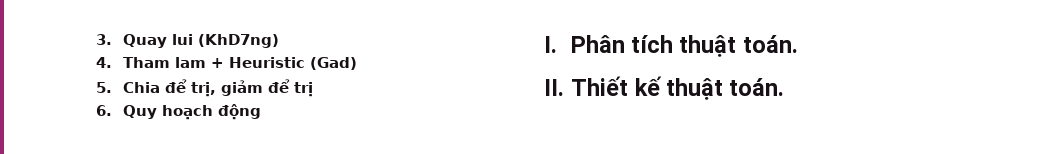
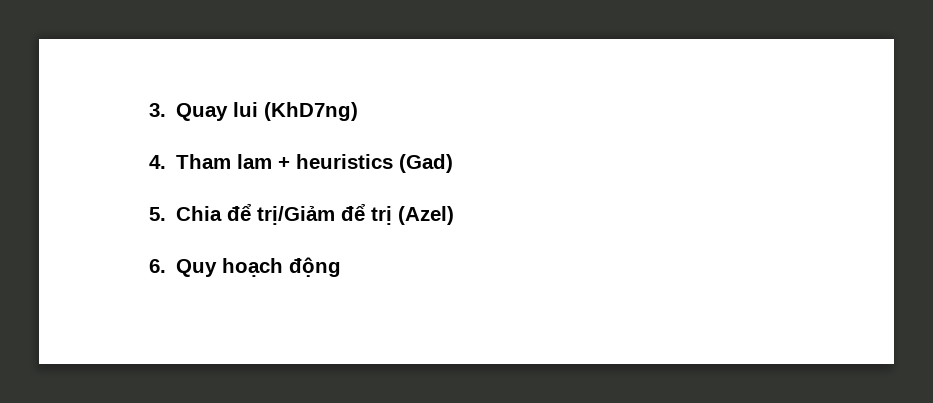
- 4. Tham lam + Heuristic (Gad)
+ 4. Tham lam + heuristics (Gad)
- 5. Chia để trị, giảm để trị
+ 5. Chia để trị/Giảm để trị (Azel)
- I. Phân tích thuật toán.
- II. Thiết kế thuật toán.

